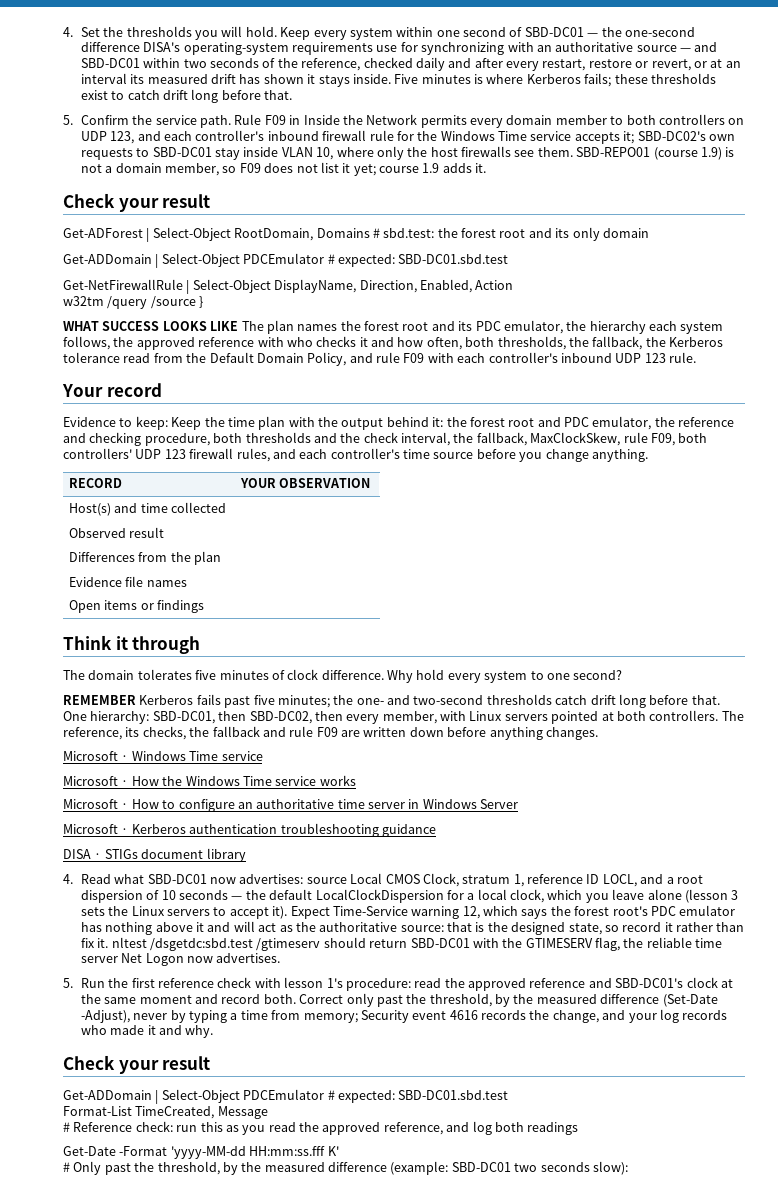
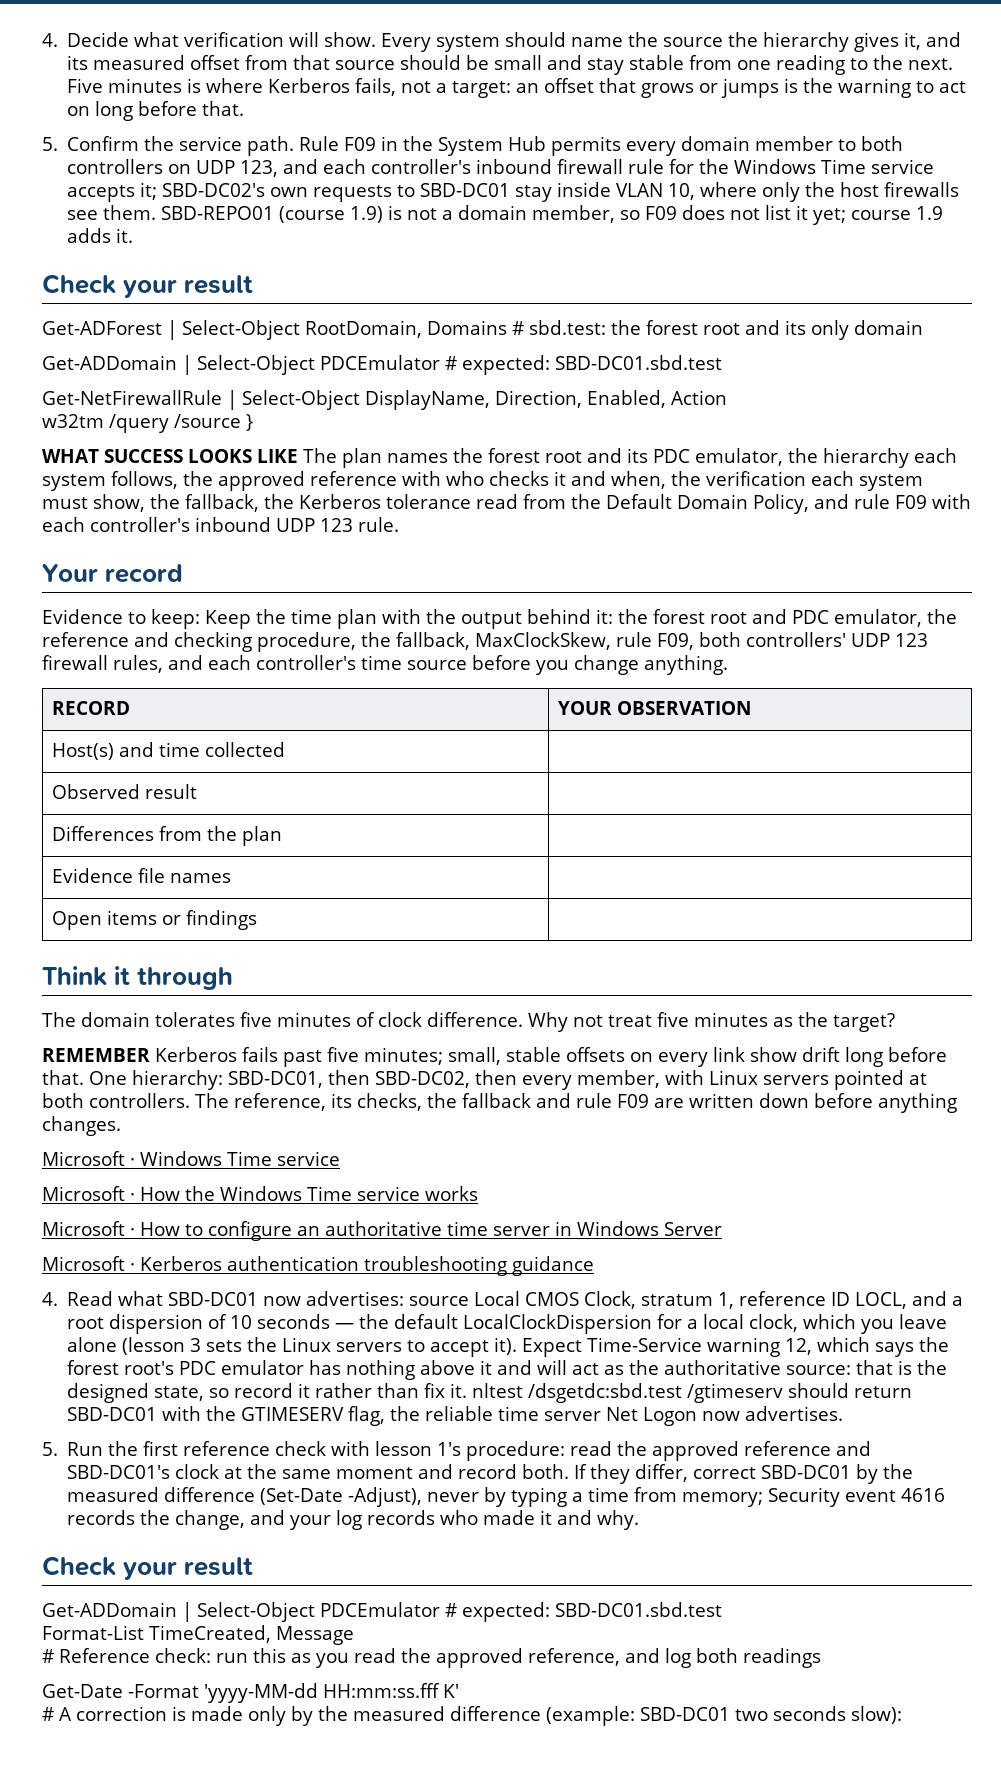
- 4. Set the thresholds you will hold. Keep every system within one second of SBD-DC01 — the one-second difference DISA's operating-system requirements use for synchronizing with an authoritative source — and SBD-DC01 within two seconds of the reference, checked daily and after every restart, restore or revert, or at an interval its measured drift has shown it stays inside.
+ 4. Decide what verification will show. Every system should name the source the hierarchy gives it, and its measured offset from that source should be small and stay stable from one reading to the next.
- Five minutes is where Kerberos fails; these thresholds exist to catch drift long before that.
+ Five minutes is where Kerberos fails, not a target: an offset that grows or jumps is the warning to act on long before that.
- Rule F09 in Inside the Network permits every domain member to both controllers on UDP 123, and each controller's inbound firewall rule for the Windows Time service accepts it; SBD-DC02's own requests to SBD-DC01 stay inside VLAN 10, where only the host firewalls see them.
+ Rule F09 in the System Hub permits every domain member to both controllers on UDP 123, and each controller's inbound firewall rule for the Windows Time service accepts it; SBD-DC02's own requests to SBD-DC01 stay inside VLAN 10, where only the host firewalls see them.
- WHAT SUCCESS LOOKS LIKE The plan names the forest root and its PDC emulator, the hierarchy each system follows, the approved reference with who checks it and how often, both thresholds, the fallback, the Kerberos tolerance read from the Default Domain Policy, and rule F09 with each controller's inbound UDP 123 rule.
+ WHAT SUCCESS LOOKS LIKE The plan names the forest root and its PDC emulator, the hierarchy each system follows, the approved reference with who checks it and when, the verification each system must show, the fallback, the Kerberos tolerance read from the Default Domain Policy, and rule F09 with each controller's inbound UDP 123 rule.
- Evidence to keep: Keep the time plan with the output behind it: the forest root and PDC emulator, the reference and checking procedure, both thresholds and the check interval, the fallback, MaxClockSkew, rule F09, both controllers' UDP 123 firewall rules, and each controller's time source before you change anything.
+ Evidence to keep: Keep the time plan with the output behind it: the forest root and PDC emulator, the reference and checking procedure, the fallback, MaxClockSkew, rule F09, both controllers' UDP 123 firewall rules, and each controller's time source before you change anything.
- Why hold every system to one second?
+ Why not treat five minutes as the target?
- REMEMBER Kerberos fails past five minutes; the one- and two-second thresholds catch drift long before that.
+ REMEMBER Kerberos fails past five minutes; small, stable offsets on every link show drift long before that.
- DISA · STIGs document library
- Correct only past the threshold, by the measured difference (Set-Date -Adjust), never by typing a time from memory; Security event 4616 records the change, and your log records who made it and why.
+ If they differ, correct SBD-DC01 by the measured difference (Set-Date -Adjust), never by typing a time from memory; Security event 4616 records the change, and your log records who made it and why.
- # Only past the threshold, by the measured difference (example: SBD-DC01 two seconds slow):
+ # A correction is made only by the measured difference (example: SBD-DC01 two seconds slow):

